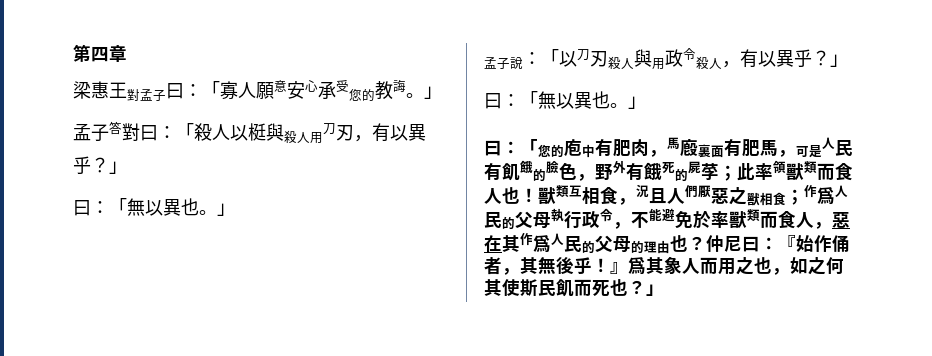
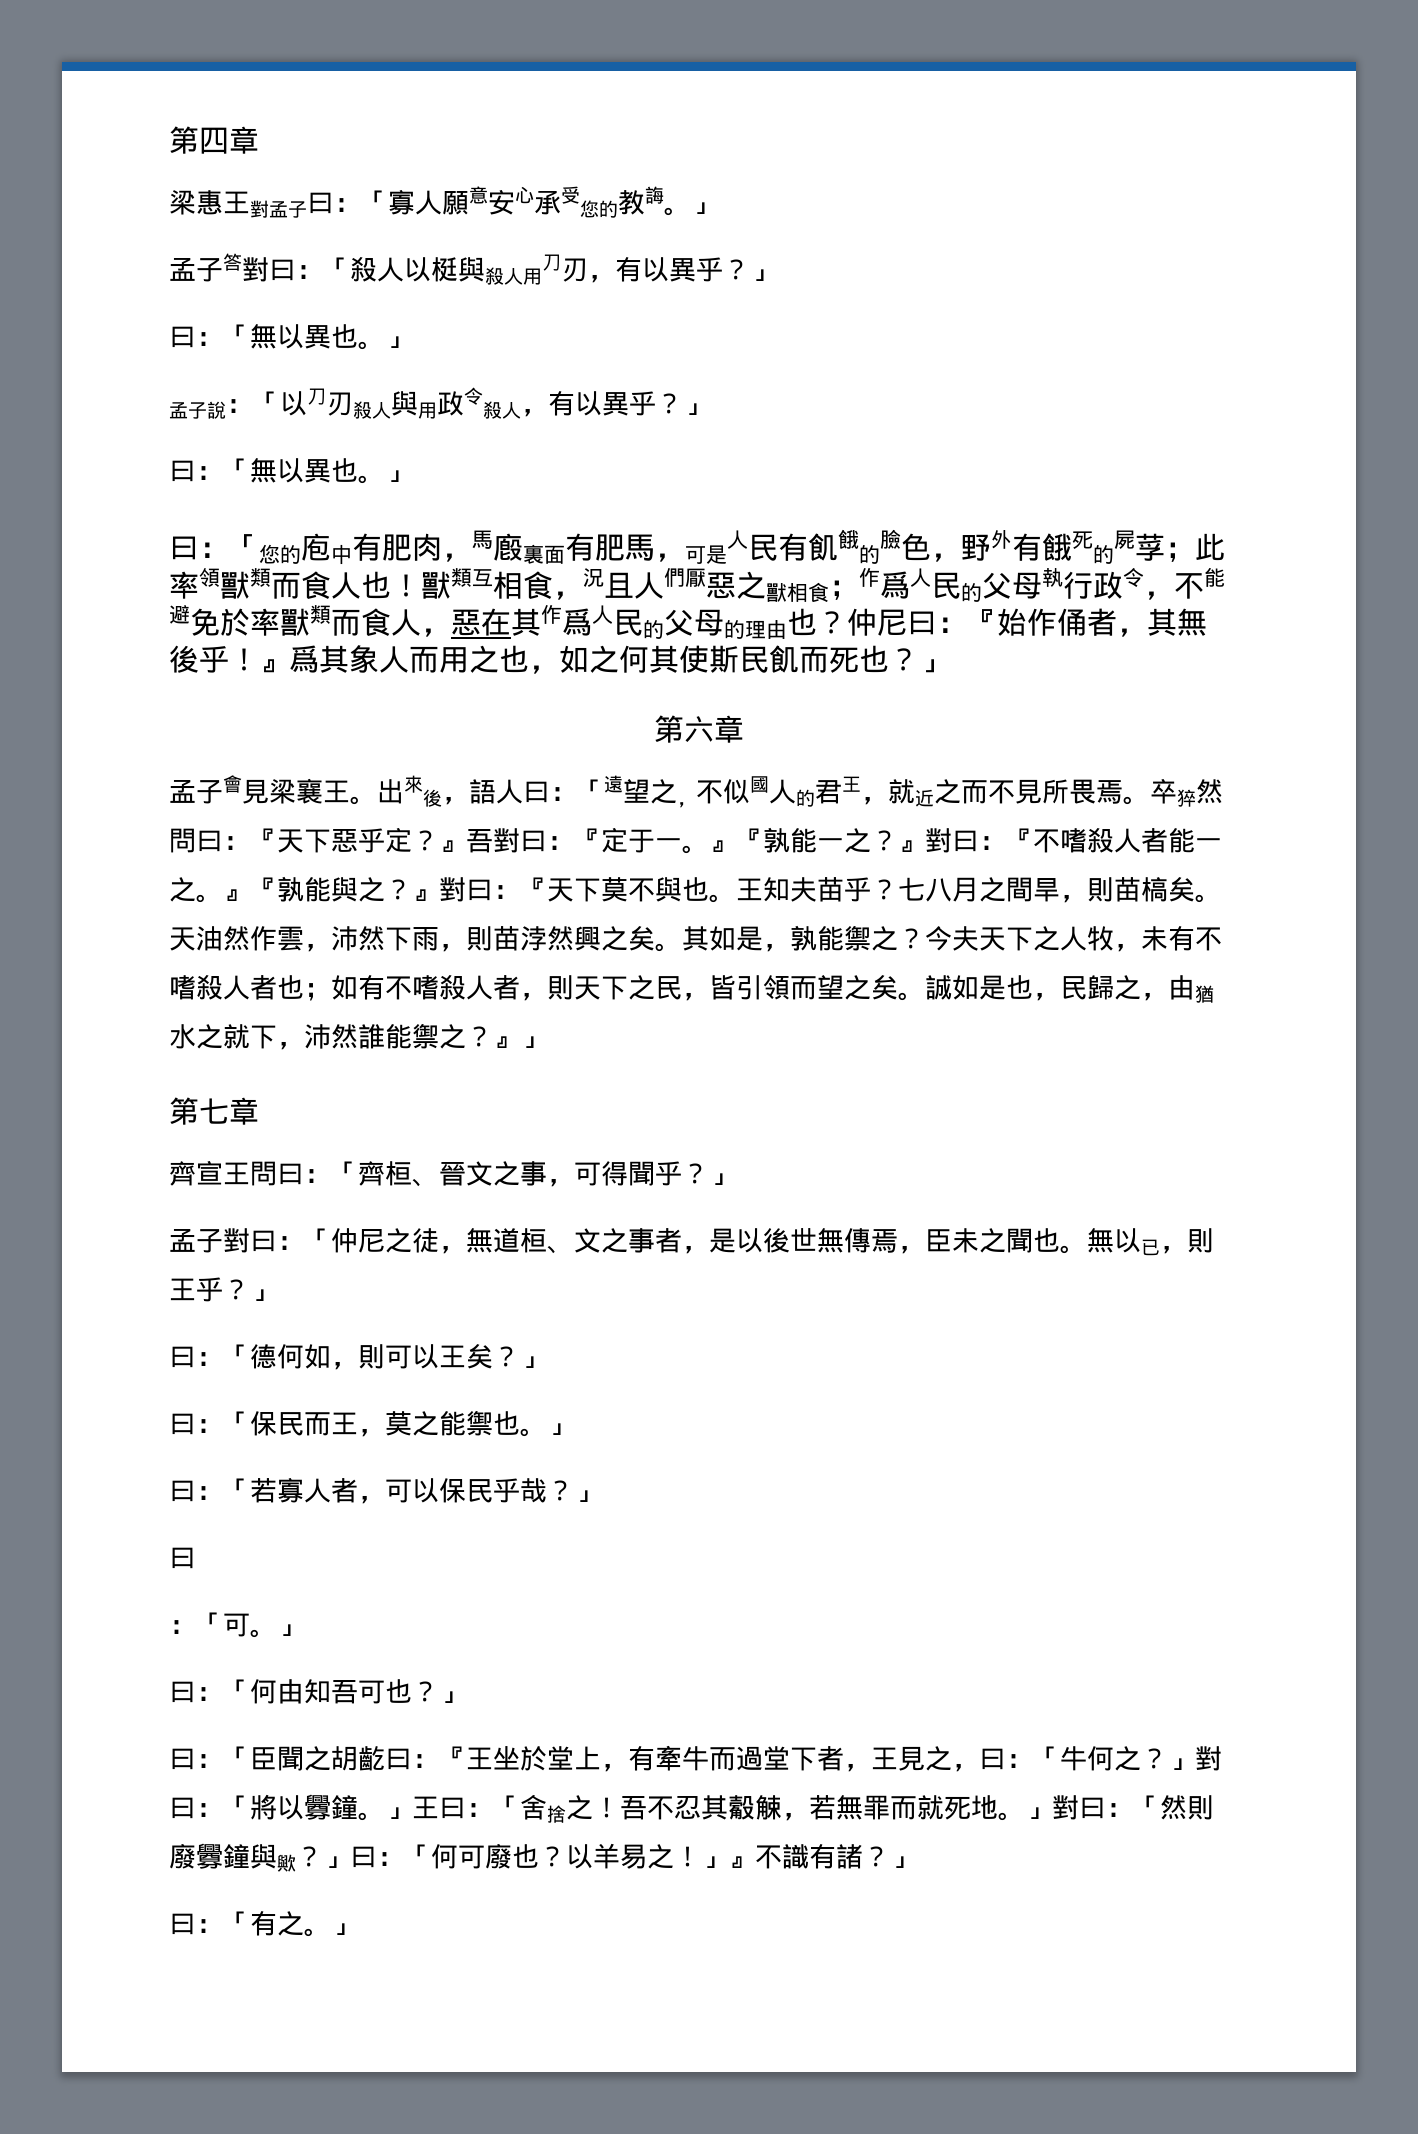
+ 第六章
+ 孟子會見梁襄王。出來後，語人曰：「遠望之，不似國人的君王，就近之而不見所畏焉。卒猝然問曰：『天下惡乎定？』吾對曰：『定于一。』『孰能一之？』對曰：『不嗜殺人者能一之。』『孰能與之？』對曰：『天下莫不與也。王知夫苗乎？七八月之間旱，則苗槁矣。天油然作雲，沛然下雨，則苗浡然興之矣。其如是，孰能禦之？今夫天下之人牧，未有不嗜殺人者也；如有不嗜殺人者，則天下之民，皆引領而望之矣。誠如是也，民歸之，由猶水之就下，沛然誰能禦之？』」
+ 第七章
+ 齊宣王問曰：「齊桓、晉文之事，可得聞乎？」
+ 孟子對曰：「仲尼之徒，無道桓、文之事者，是以後世無傳焉，臣未之聞也。無以已，則王乎？」
+ 曰：「德何如，則可以王矣？」
+ 曰：「保民而王，莫之能禦也。」
+ 曰：「若寡人者，可以保民乎哉？」
+ 曰
+ ：「可。」
+ 曰：「何由知吾可也？」
+ 曰：「臣聞之胡齕曰：『王坐於堂上，有牽牛而過堂下者，王見之，曰：「牛何之？」對曰：「將以釁鐘。」王曰：「舍捨之！吾不忍其觳觫，若無罪而就死地。」對曰：「然則廢釁鐘與歟？」曰：「何可廢也？以羊易之！」』不識有諸？」
+ 曰：「有之。」

